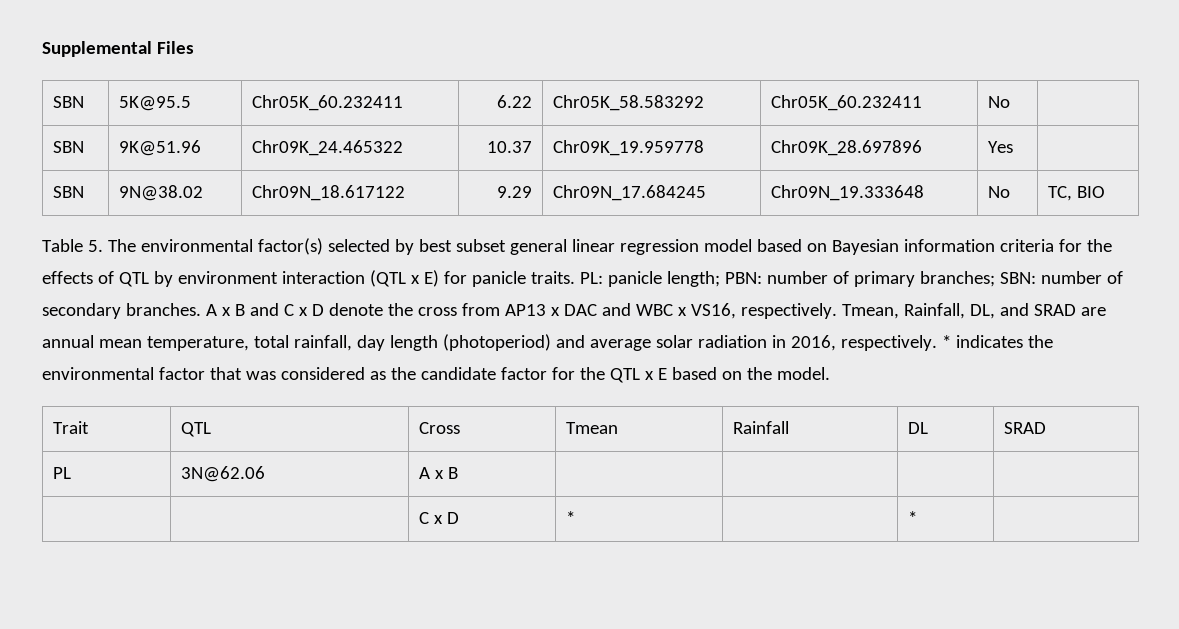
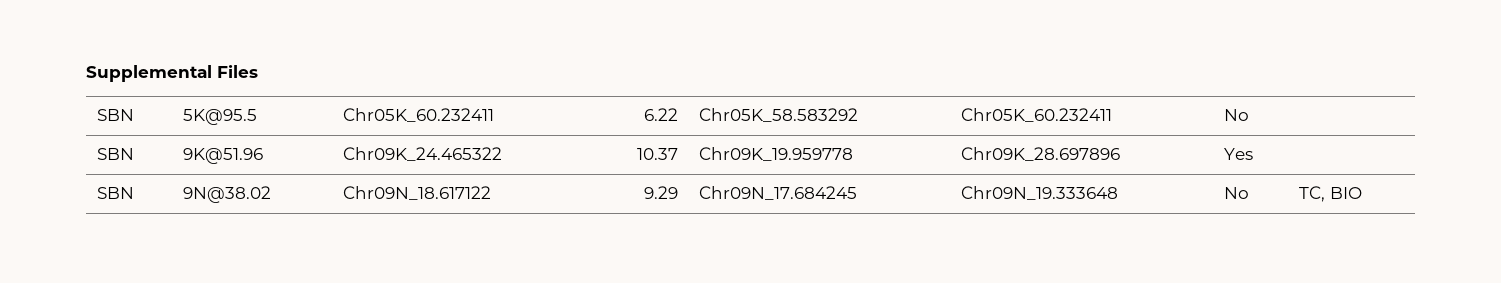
- Table 5. The environmental factor(s) selected by best subset general linear regression model based on Bayesian information criteria for the effects of QTL by environment interaction (QTL x E) for panicle traits. PL: panicle length; PBN: number of primary branches; SBN: number of secondary branches. A x B and C x D denote the cross from AP13 x DAC and WBC x VS16, respectively. Tmean, Rainfall, DL, and SRAD are annual mean temperature, total rainfall, day length (photoperiod) and average solar radiation in 2016, respectively. * indicates the environmental factor that was considered as the candidate factor for the QTL x E based on the model.
- Trait | QTL | Cross | Tmean | Rainfall | DL | SRAD
- PL | 3N@62.06 | A x B | | | |
- | | C x D | * | | * |

